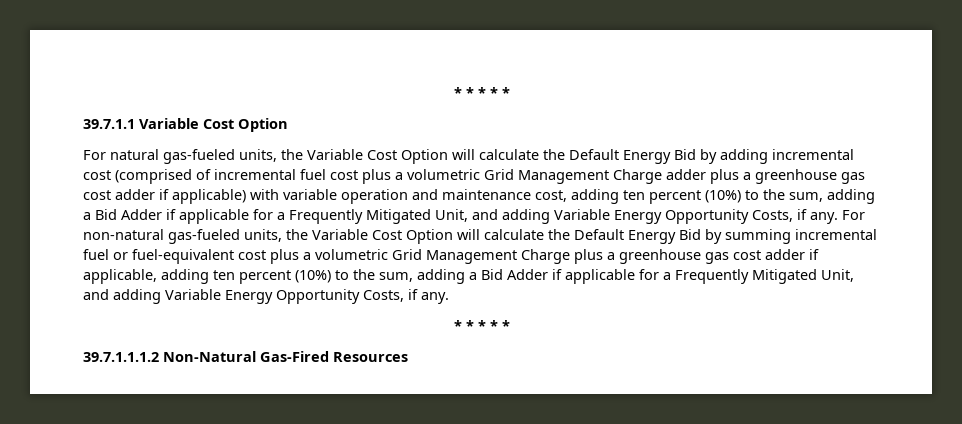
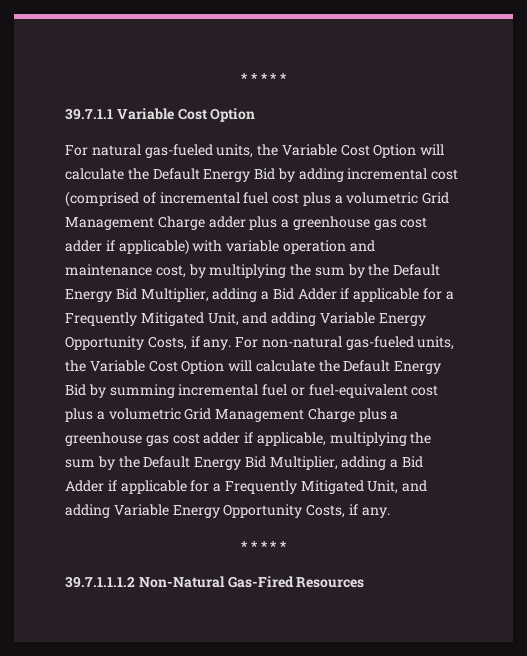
- For natural gas-fueled units, the Variable Cost Option will calculate the Default Energy Bid by adding incremental cost (comprised of incremental fuel cost plus a volumetric Grid Management Charge adder plus a greenhouse gas cost adder if applicable) with variable operation and maintenance cost, adding ten percent (10%) to the sum, adding a Bid Adder if applicable for a Frequently Mitigated Unit, and adding Variable Energy Opportunity Costs, if any.
+ For natural gas-fueled units, the Variable Cost Option will calculate the Default Energy Bid by adding incremental cost (comprised of incremental fuel cost plus a volumetric Grid Management Charge adder plus a greenhouse gas cost adder if applicable) with variable operation and maintenance cost, by multiplying the sum by the Default Energy Bid Multiplier, adding a Bid Adder if applicable for a Frequently Mitigated Unit, and adding Variable Energy Opportunity Costs, if any.
- For non-natural gas-fueled units, the Variable Cost Option will calculate the Default Energy Bid by summing incremental fuel or fuel-equivalent cost plus a volumetric Grid Management Charge plus a greenhouse gas cost adder if applicable, adding ten percent (10%) to the sum, adding a Bid Adder if applicable for a Frequently Mitigated Unit, and adding Variable Energy Opportunity Costs, if any.
+ For non-natural gas-fueled units, the Variable Cost Option will calculate the Default Energy Bid by summing incremental fuel or fuel-equivalent cost plus a volumetric Grid Management Charge plus a greenhouse gas cost adder if applicable, multiplying the sum by the Default Energy Bid Multiplier, adding a Bid Adder if applicable for a Frequently Mitigated Unit, and adding Variable Energy Opportunity Costs, if any.

